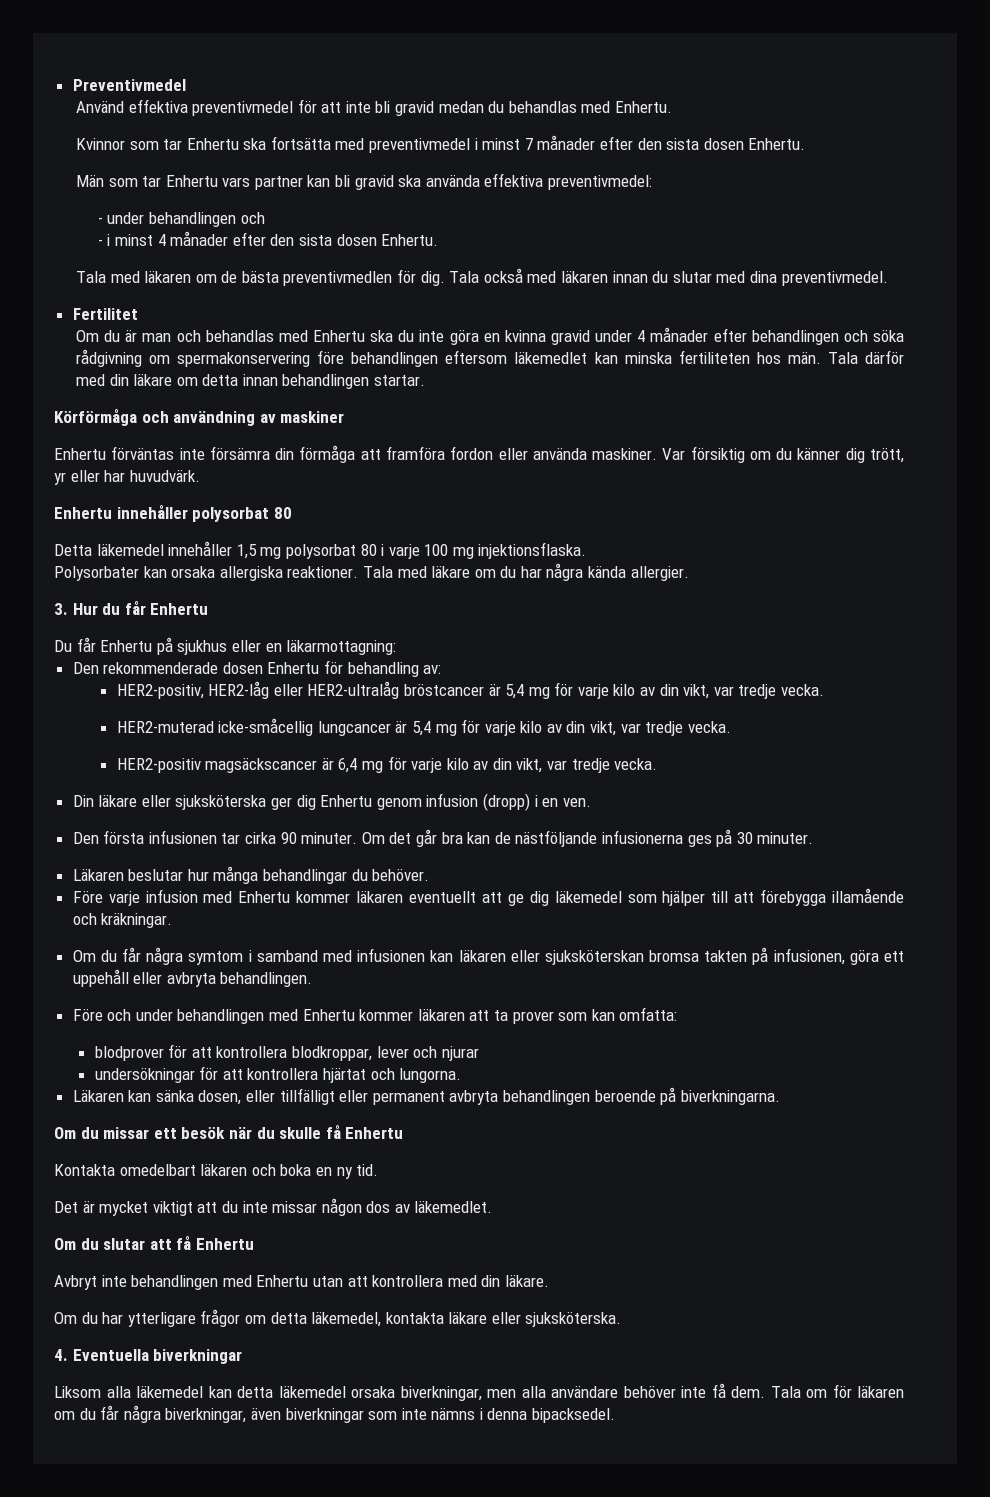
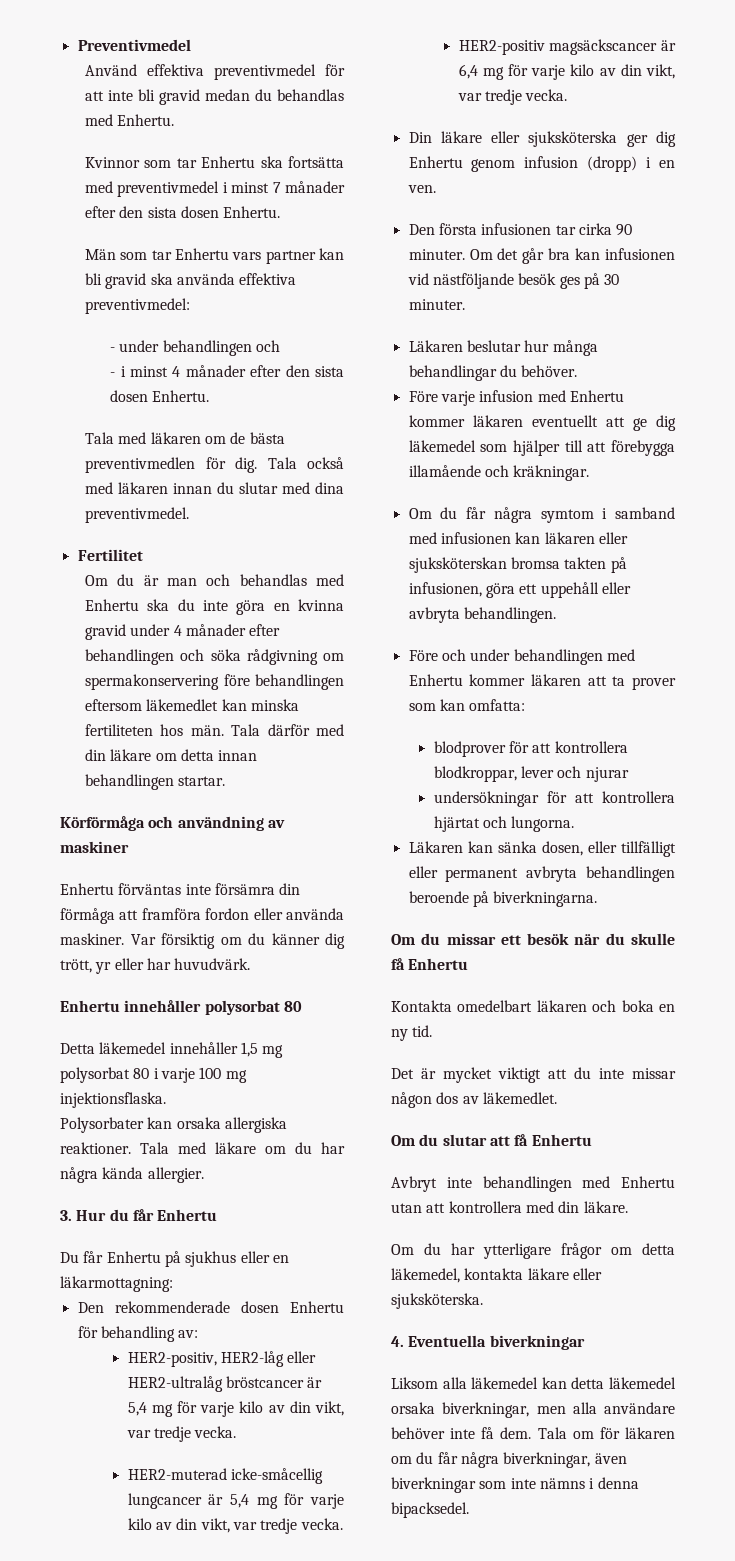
- Om det går bra kan de nästföljande infusionerna ges på 30 minuter.
+ Om det går bra kan infusionen vid nästföljande besök ges på 30 minuter.

